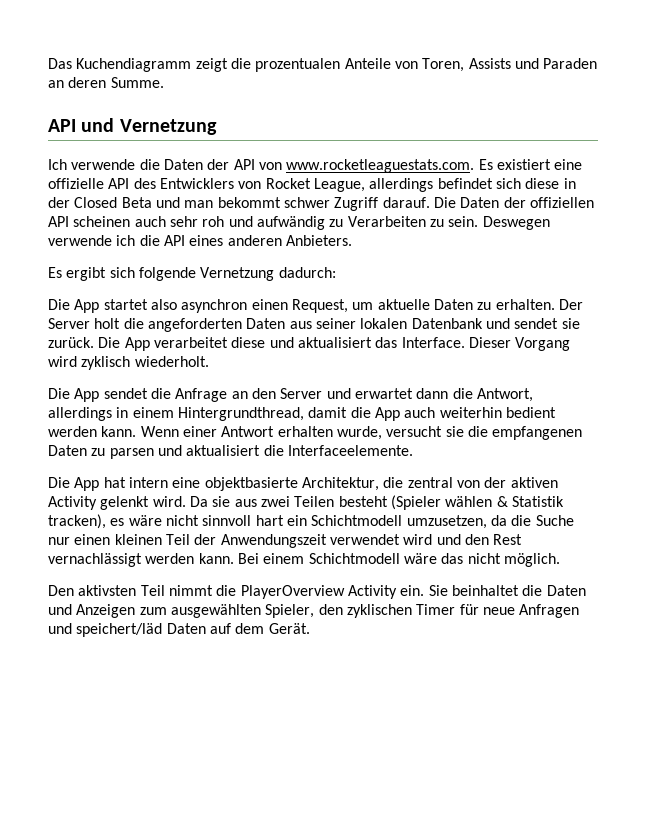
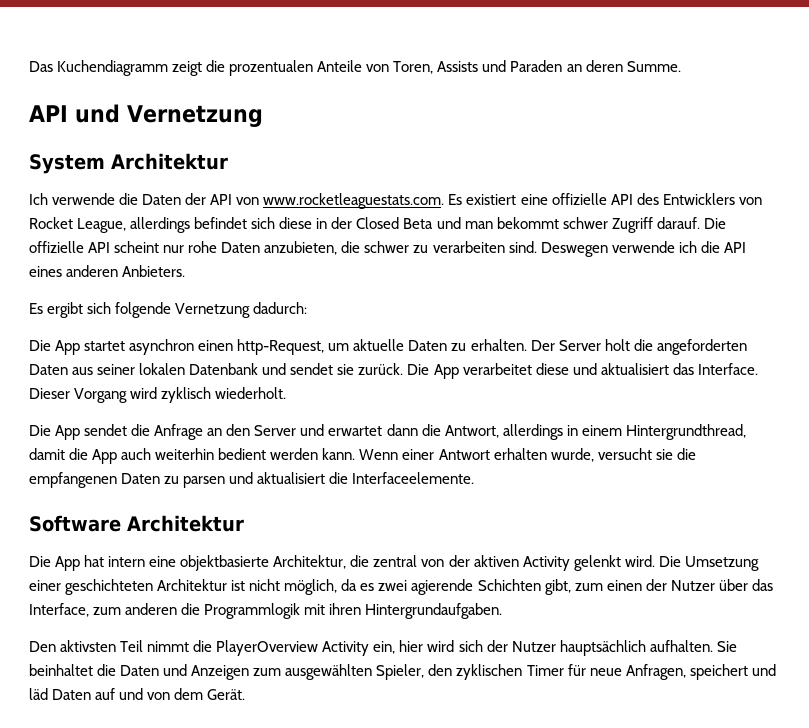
+ System Architektur
- Die Daten der offiziellen API scheinen auch sehr roh und aufwändig zu Verarbeiten zu sein.
+ Die offizielle API scheint nur rohe Daten anzubieten, die schwer zu verarbeiten sind.
- Die App startet also asynchron einen Request, um aktuelle Daten zu erhalten.
+ Die App startet asynchron einen http-Request, um aktuelle Daten zu erhalten.
+ Software Architektur
- Da sie aus zwei Teilen besteht (Spieler wählen & Statistik tracken), es wäre nicht sinnvoll hart ein Schichtmodell umzusetzen, da die Suche nur einen kleinen Teil der Anwendungszeit verwendet wird und den Rest vernachlässigt werden kann. Bei einem Schichtmodell wäre das nicht möglich.
+ Die Umsetzung einer geschichteten Architektur ist nicht möglich, da es zwei agierende Schichten gibt, zum einen der Nutzer über das Interface, zum anderen die Programmlogik mit ihren Hintergrundaufgaben.
- Den aktivsten Teil nimmt die PlayerOverview Activity ein.
+ Den aktivsten Teil nimmt die PlayerOverview Activity ein, hier wird sich der Nutzer hauptsächlich aufhalten.
- Sie beinhaltet die Daten und Anzeigen zum ausgewählten Spieler, den zyklischen Timer für neue Anfragen und speichert/läd Daten auf dem Gerät.
+ Sie beinhaltet die Daten und Anzeigen zum ausgewählten Spieler, den zyklischen Timer für neue Anfragen, speichert und läd Daten auf und von dem Gerät.

